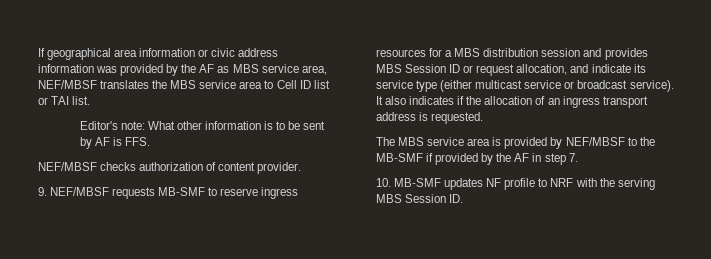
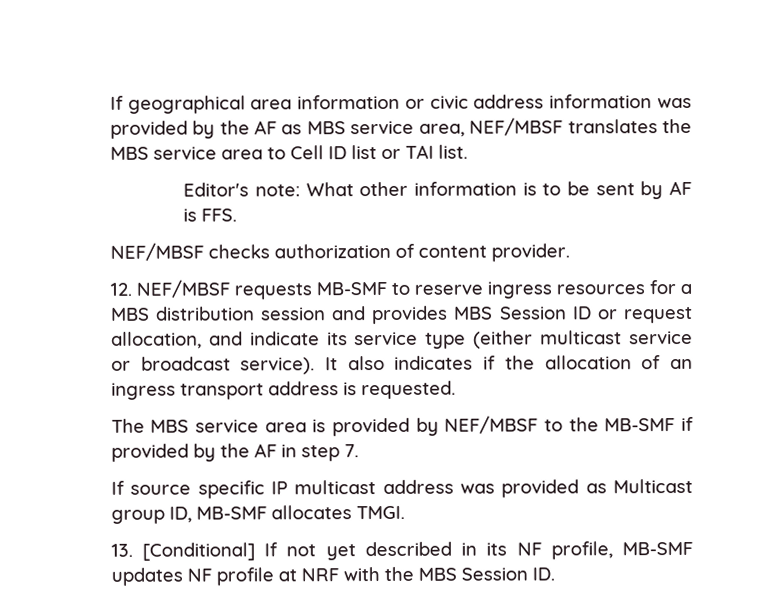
- 9. NEF/MBSF requests MB-SMF to reserve ingress resources for a MBS distribution session and provides MBS Session ID or request allocation, and indicate its service type (either multicast service or broadcast service).
+ 12. NEF/MBSF requests MB-SMF to reserve ingress resources for a MBS distribution session and provides MBS Session ID or request allocation, and indicate its service type (either multicast service or broadcast service).
- 10. MB-SMF updates NF profile to NRF with the serving MBS Session ID.
+ If source specific IP multicast address was provided as Multicast group ID, MB-SMF allocates TMGI.
+ 13. [Conditional] If not yet described in its NF profile, MB-SMF updates NF profile at NRF with the MBS Session ID.

